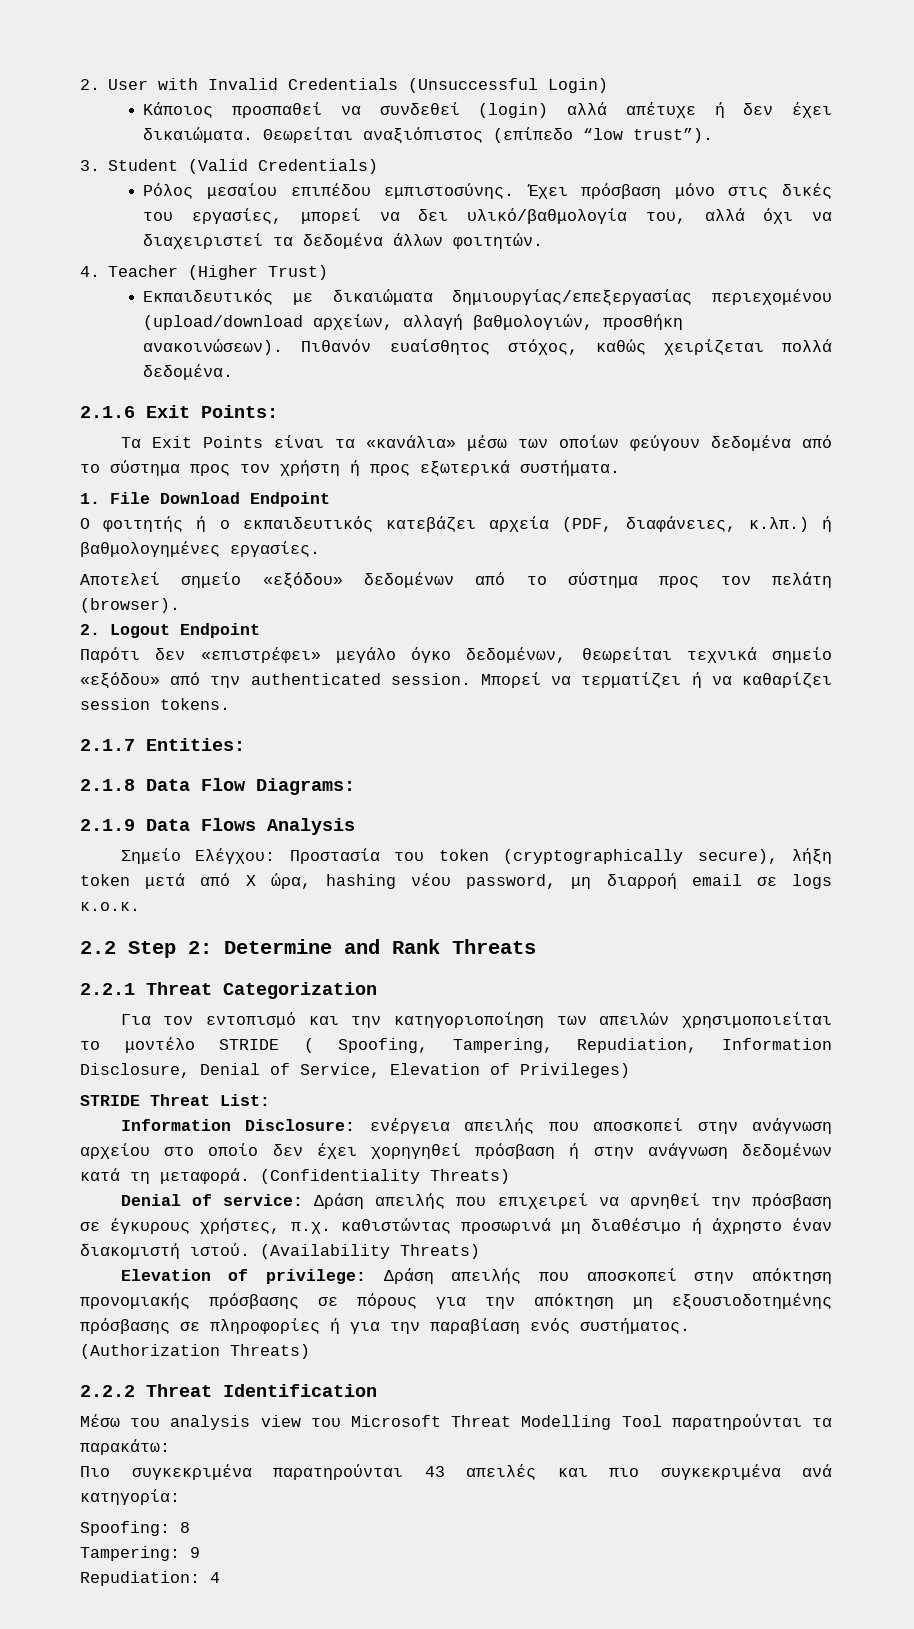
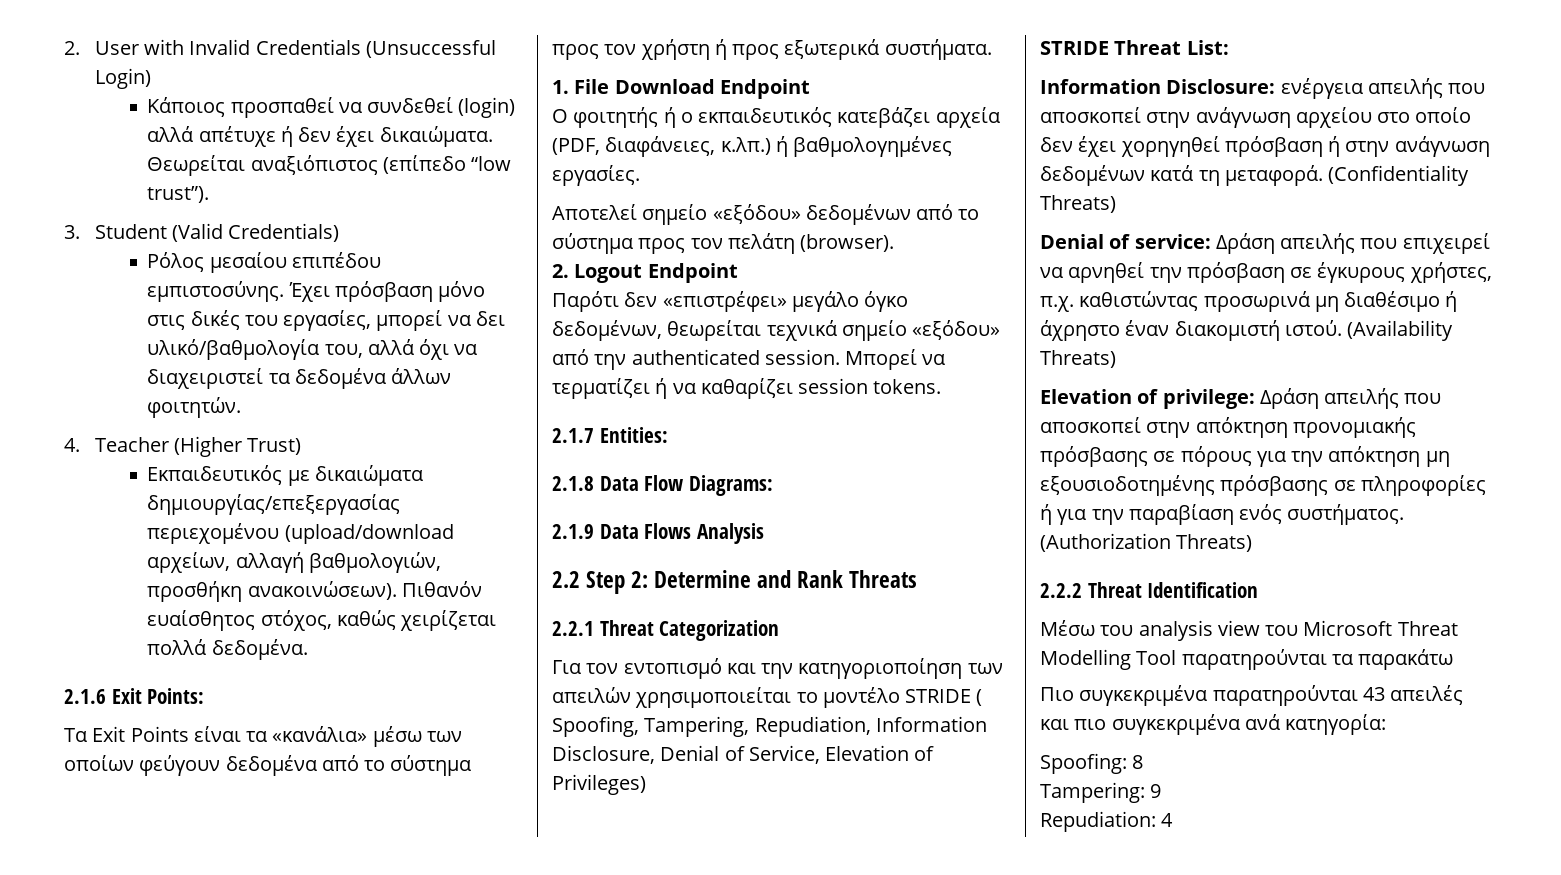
- Σημείο Ελέγχου: Προστασία του token (cryptographically secure), λήξη token μετά από Χ ώρα, hashing νέου password, μη διαρροή email σε logs κ.ο.κ.
- Μέσω του analysis view του Microsoft Threat Modelling Tool παρατηρούνται τα παρακάτω:
+ Μέσω του analysis view του Microsoft Threat Modelling Tool παρατηρούνται τα παρακάτω

